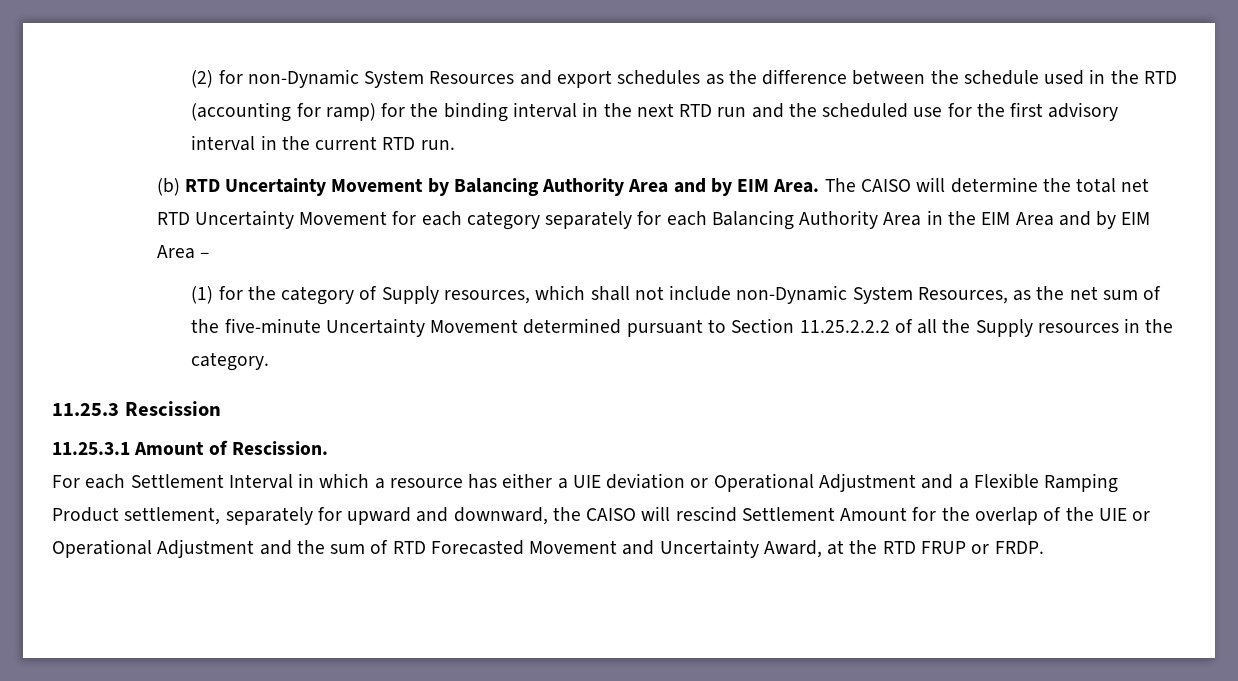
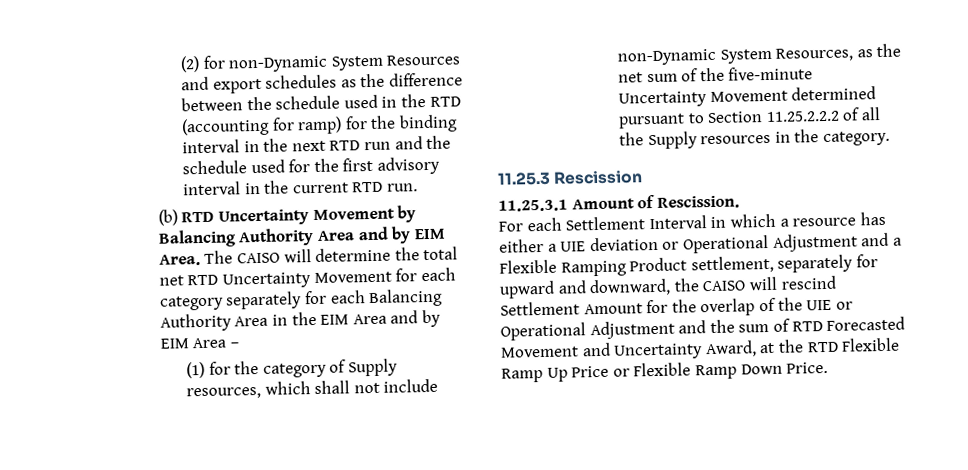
- (2) for non-Dynamic System Resources and export schedules as the difference between the schedule used in the RTD (accounting for ramp) for the binding interval in the next RTD run and the scheduled use for the first advisory interval in the current RTD run.
+ (2) for non-Dynamic System Resources and export schedules as the difference between the schedule used in the RTD (accounting for ramp) for the binding interval in the next RTD run and the schedule used for the first advisory interval in the current RTD run.
- For each Settlement Interval in which a resource has either a UIE deviation or Operational Adjustment and a Flexible Ramping Product settlement, separately for upward and downward, the CAISO will rescind Settlement Amount for the overlap of the UIE or Operational Adjustment and the sum of RTD Forecasted Movement and Uncertainty Award, at the RTD FRUP or FRDP.
+ For each Settlement Interval in which a resource has either a UIE deviation or Operational Adjustment and a Flexible Ramping Product settlement, separately for upward and downward, the CAISO will rescind Settlement Amount for the overlap of the UIE or Operational Adjustment and the sum of RTD Forecasted Movement and Uncertainty Award, at the RTD Flexible Ramp Up Price or Flexible Ramp Down Price.

